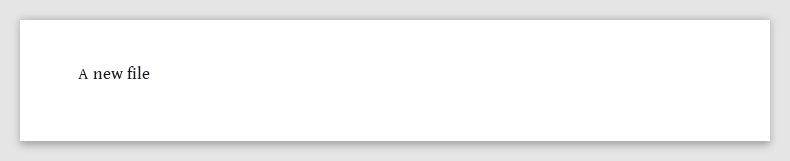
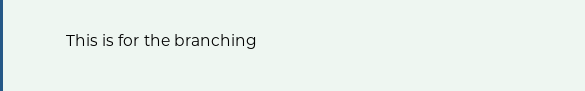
- A new file
+ This is for the branching

